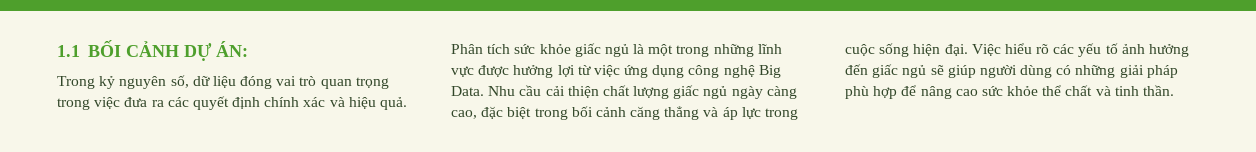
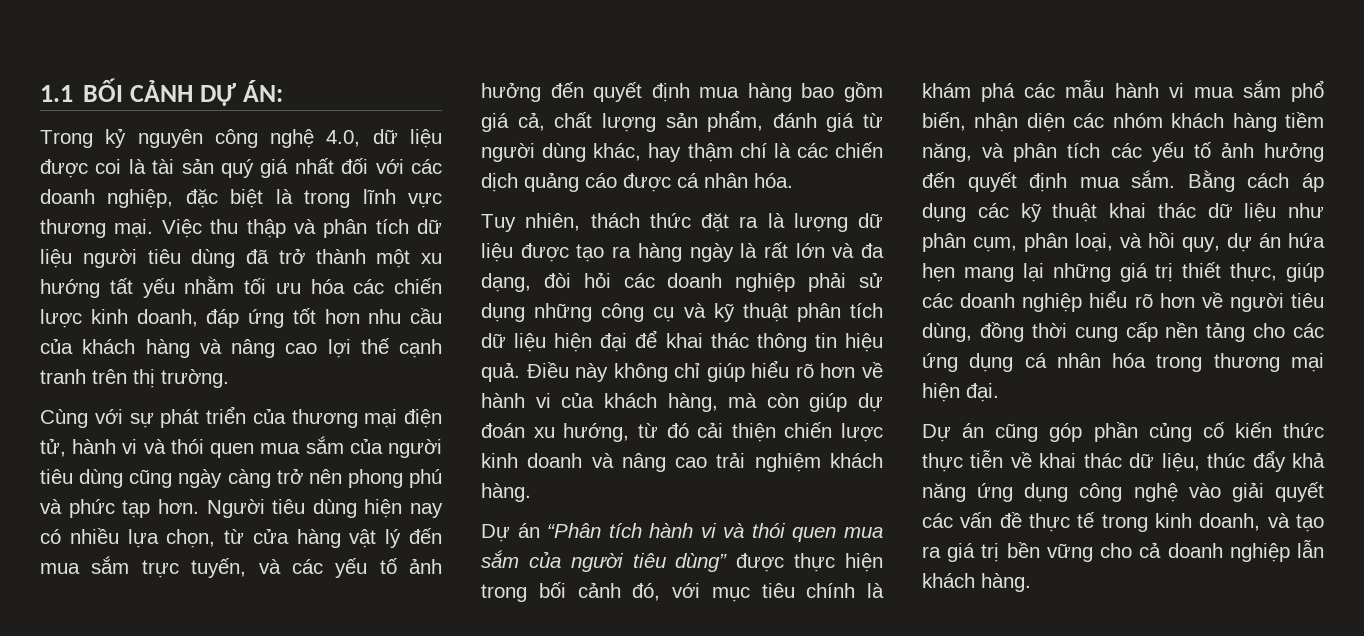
- Trong kỷ nguyên số, dữ liệu đóng vai trò quan trọng trong việc đưa ra các quyết định chính xác và hiệu quả. Phân tích sức khỏe giấc ngủ là một trong những lĩnh vực được hưởng lợi từ việc ứng dụng công nghệ Big Data. Nhu cầu cải thiện chất lượng giấc ngủ ngày càng cao, đặc biệt trong bối cảnh căng thẳng và áp lực trong cuộc sống hiện đại. Việc hiểu rõ các yếu tố ảnh hưởng đến giấc ngủ sẽ giúp người dùng có những giải pháp phù hợp để nâng cao sức khỏe thể chất và tinh thần.
+ Trong kỷ nguyên công nghệ 4.0, dữ liệu được coi là tài sản quý giá nhất đối với các doanh nghiệp, đặc biệt là trong lĩnh vực thương mại. Việc thu thập và phân tích dữ liệu người tiêu dùng đã trở thành một xu hướng tất yếu nhằm tối ưu hóa các chiến lược kinh doanh, đáp ứng tốt hơn nhu cầu của khách hàng và nâng cao lợi thế cạnh tranh trên thị trường.
+ Cùng với sự phát triển của thương mại điện tử, hành vi và thói quen mua sắm của người tiêu dùng cũng ngày càng trở nên phong phú và phức tạp hơn. Người tiêu dùng hiện nay có nhiều lựa chọn, từ cửa hàng vật lý đến mua sắm trực tuyến, và các yếu tố ảnh hưởng đến quyết định mua hàng bao gồm giá cả, chất lượng sản phẩm, đánh giá từ người dùng khác, hay thậm chí là các chiến dịch quảng cáo được cá nhân hóa.
+ Tuy nhiên, thách thức đặt ra là lượng dữ liệu được tạo ra hàng ngày là rất lớn và đa dạng, đòi hỏi các doanh nghiệp phải sử dụng những công cụ và kỹ thuật phân tích dữ liệu hiện đại để khai thác thông tin hiệu quả. Điều này không chỉ giúp hiểu rõ hơn về hành vi của khách hàng, mà còn giúp dự đoán xu hướng, từ đó cải thiện chiến lược kinh doanh và nâng cao trải nghiệm khách hàng.
+ Dự án “Phân tích hành vi và thói quen mua sắm của người tiêu dùng” được thực hiện trong bối cảnh đó, với mục tiêu chính là khám phá các mẫu hành vi mua sắm phổ biến, nhận diện các nhóm khách hàng tiềm năng, và phân tích các yếu tố ảnh hưởng đến quyết định mua sắm. Bằng cách áp dụng các kỹ thuật khai thác dữ liệu như phân cụm, phân loại, và hồi quy, dự án hứa hẹn mang lại những giá trị thiết thực, giúp các doanh nghiệp hiểu rõ hơn về người tiêu dùng, đồng thời cung cấp nền tảng cho các ứng dụng cá nhân hóa trong thương mại hiện đại.
+ Dự án cũng góp phần củng cố kiến thức thực tiễn về khai thác dữ liệu, thúc đẩy khả năng ứng dụng công nghệ vào giải quyết các vấn đề thực tế trong kinh doanh, và tạo ra giá trị bền vững cho cả doanh nghiệp lẫn khách hàng.

